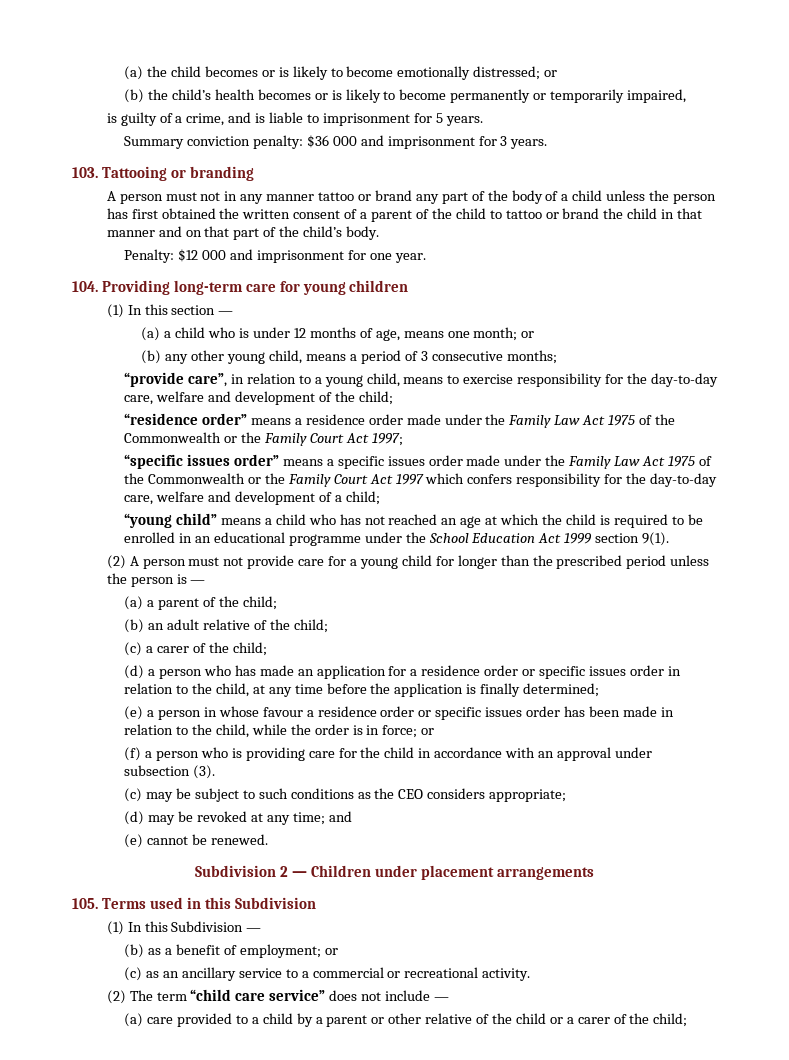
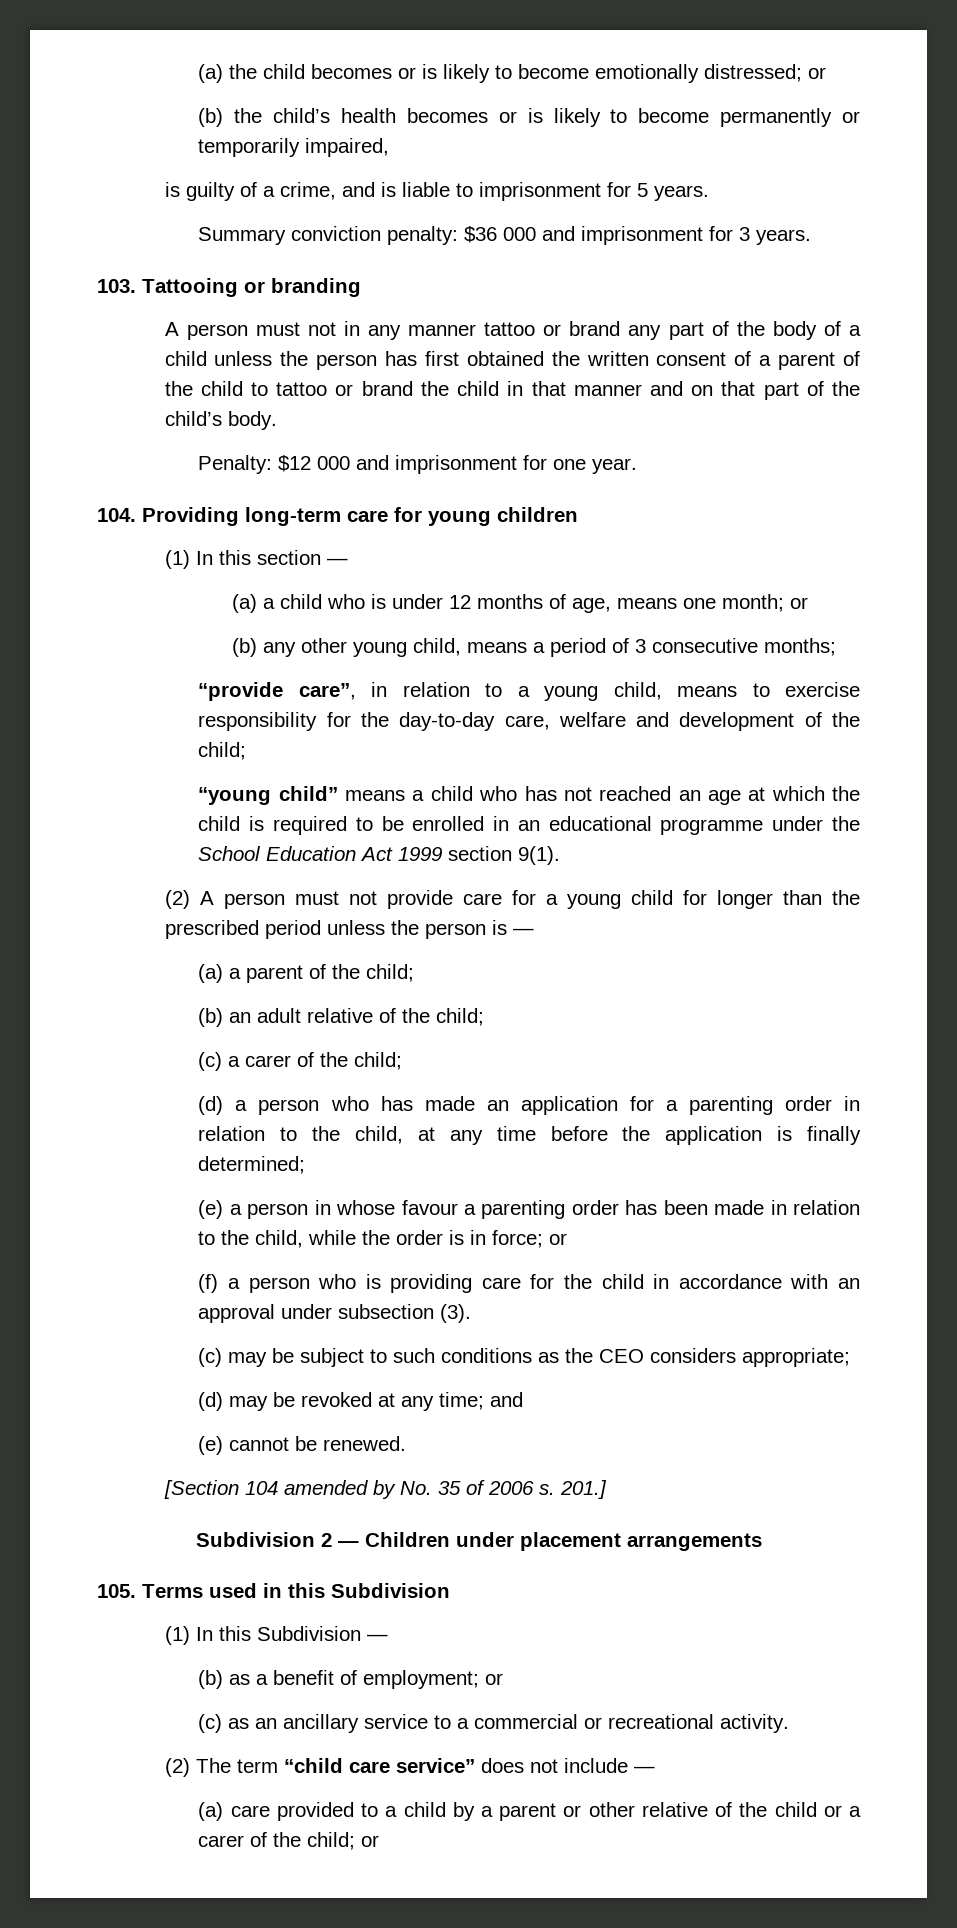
- “residence order” means a residence order made under the Family Law Act 1975 of the Commonwealth or the Family Court Act 1997;
- “specific issues order” means a specific issues order made under the Family Law Act 1975 of the Commonwealth or the Family Court Act 1997 which confers responsibility for the day-to-day care, welfare and development of a child;
- (d) a person who has made an application for a residence order or specific issues order in relation to the child, at any time before the application is finally determined;
+ (d) a person who has made an application for a parenting order in relation to the child, at any time before the application is finally determined;
- (e) a person in whose favour a residence order or specific issues order has been made in relation to the child, while the order is in force; or
+ (e) a person in whose favour a parenting order has been made in relation to the child, while the order is in force; or
+ [Section 104 amended by No. 35 of 2006 s. 201.]
- (a) care provided to a child by a parent or other relative of the child or a carer of the child;
+ (a) care provided to a child by a parent or other relative of the child or a carer of the child; or

